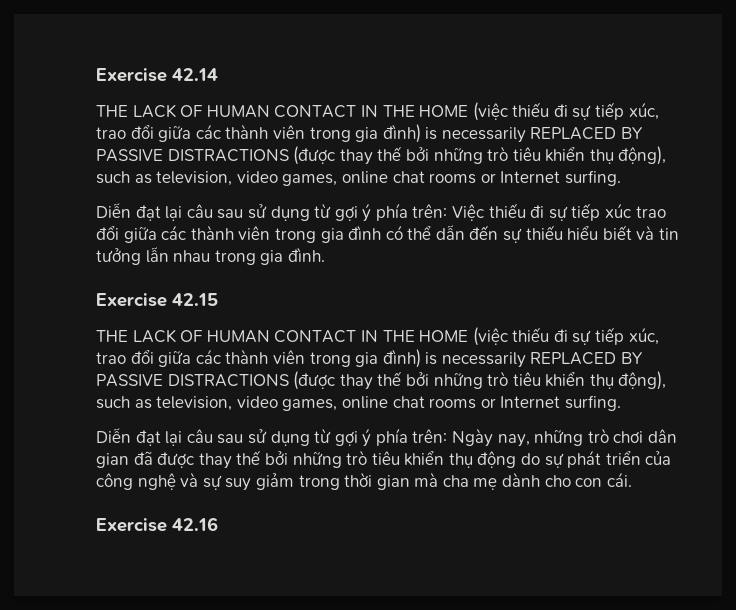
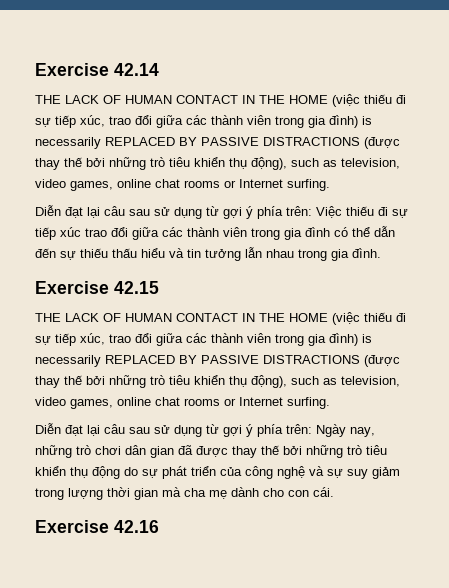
- Diễn đạt lại câu sau sử dụng từ gợi ý phía trên: Việc thiếu đi sự tiếp xúc trao đổi giữa các thành viên trong gia đình có thể dẫn đến sự thiếu hiểu biết và tin tưởng lẫn nhau trong gia đình.
+ Diễn đạt lại câu sau sử dụng từ gợi ý phía trên: Việc thiếu đi sự tiếp xúc trao đổi giữa các thành viên trong gia đình có thể dẫn đến sự thiếu thấu hiểu và tin tưởng lẫn nhau trong gia đình.
- Diễn đạt lại câu sau sử dụng từ gợi ý phía trên: Ngày nay, những trò chơi dân gian đã được thay thế bởi những trò tiêu khiển thụ động do sự phát triển của công nghệ và sự suy giảm trong thời gian mà cha mẹ dành cho con cái.
+ Diễn đạt lại câu sau sử dụng từ gợi ý phía trên: Ngày nay, những trò chơi dân gian đã được thay thế bởi những trò tiêu khiển thụ động do sự phát triển của công nghệ và sự suy giảm trong lượng thời gian mà cha mẹ dành cho con cái.

